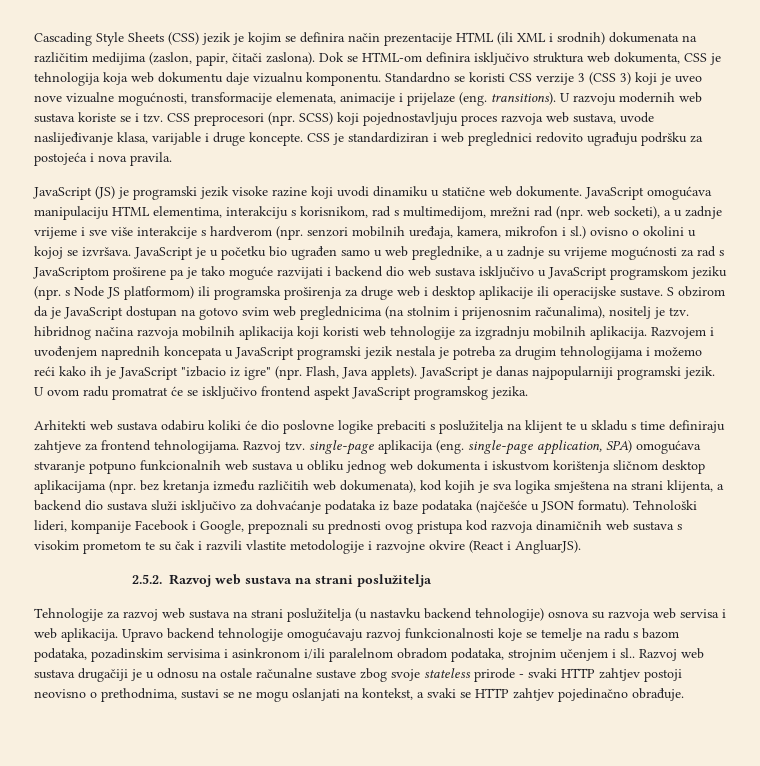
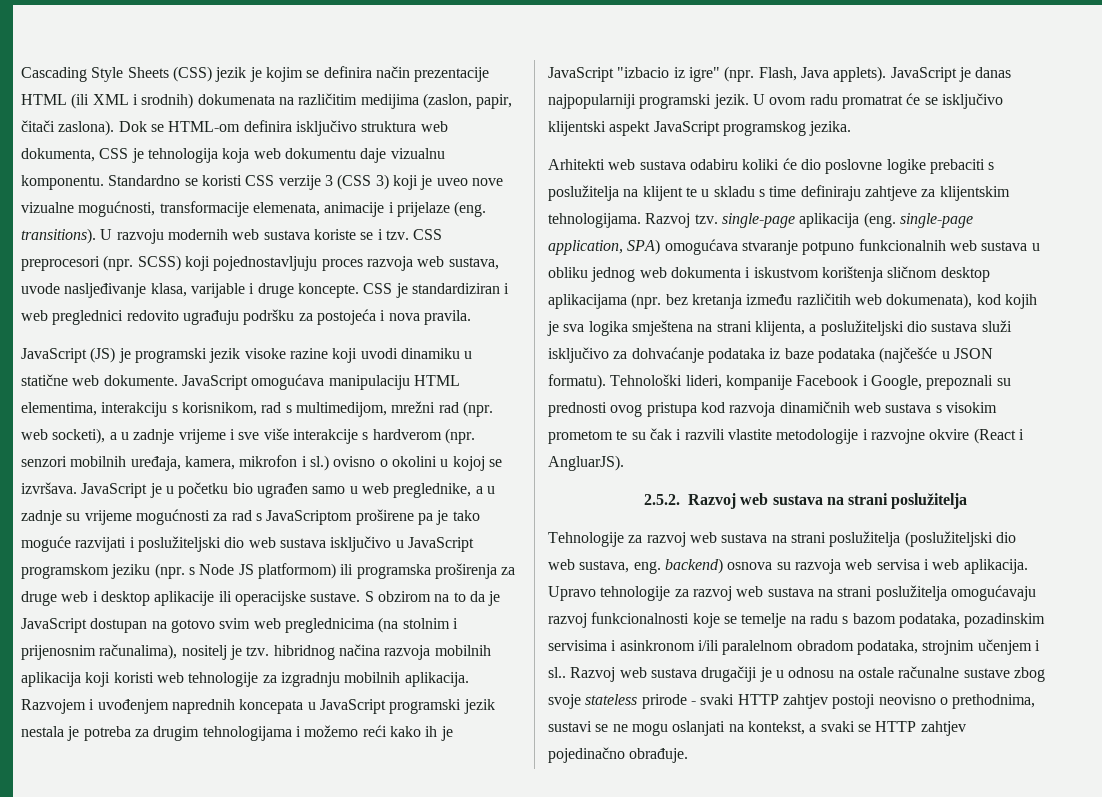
- SCSS) koji pojednostavljuju proces razvoja web sustava, uvode naslijeđivanje klasa, varijable i druge koncepte.
+ SCSS) koji pojednostavljuju proces razvoja web sustava, uvode nasljeđivanje klasa, varijable i druge koncepte.
- JavaScript je u početku bio ugrađen samo u web preglednike, a u zadnje su vrijeme mogućnosti za rad s JavaScriptom proširene pa je tako moguće razvijati i backend dio web sustava isključivo u JavaScript programskom jeziku (npr. s Node JS platformom) ili programska proširenja za druge web i desktop aplikacije ili operacijske sustave.
+ JavaScript je u početku bio ugrađen samo u web preglednike, a u zadnje su vrijeme mogućnosti za rad s JavaScriptom proširene pa je tako moguće razvijati i poslužiteljski dio web sustava isključivo u JavaScript programskom jeziku (npr. s Node JS platformom) ili programska proširenja za druge web i desktop aplikacije ili operacijske sustave.
- S obzirom da je JavaScript dostupan na gotovo svim web preglednicima (na stolnim i prijenosnim računalima), nositelj je tzv. hibridnog načina razvoja mobilnih aplikacija koji koristi web tehnologije za izgradnju mobilnih aplikacija.
+ S obzirom na to da je JavaScript dostupan na gotovo svim web preglednicima (na stolnim i prijenosnim računalima), nositelj je tzv. hibridnog načina razvoja mobilnih aplikacija koji koristi web tehnologije za izgradnju mobilnih aplikacija.
- U ovom radu promatrat će se isključivo frontend aspekt JavaScript programskog jezika.
+ U ovom radu promatrat će se isključivo klijentski aspekt JavaScript programskog jezika.
- Arhitekti web sustava odabiru koliki će dio poslovne logike prebaciti s poslužitelja na klijent te u skladu s time definiraju zahtjeve za frontend tehnologijama.
+ Arhitekti web sustava odabiru koliki će dio poslovne logike prebaciti s poslužitelja na klijent te u skladu s time definiraju zahtjeve za klijentskim tehnologijama.
- Razvoj tzv. single-page aplikacija (eng. single-page application, SPA) omogućava stvaranje potpuno funkcionalnih web sustava u obliku jednog web dokumenta i iskustvom korištenja sličnom desktop aplikacijama (npr. bez kretanja između različitih web dokumenata), kod kojih je sva logika smještena na strani klijenta, a backend dio sustava služi isključivo za dohvaćanje podataka iz baze podataka (najčešće u JSON formatu).
+ Razvoj tzv. single-page aplikacija (eng. single-page application, SPA) omogućava stvaranje potpuno funkcionalnih web sustava u obliku jednog web dokumenta i iskustvom korištenja sličnom desktop aplikacijama (npr. bez kretanja između različitih web dokumenata), kod kojih je sva logika smještena na strani klijenta, a poslužiteljski dio sustava služi isključivo za dohvaćanje podataka iz baze podataka (najčešće u JSON formatu).
- Tehnologije za razvoj web sustava na strani poslužitelja (u nastavku backend tehnologije) osnova su razvoja web servisa i web aplikacija.
+ Tehnologije za razvoj web sustava na strani poslužitelja (poslužiteljski dio web sustava, eng. backend) osnova su razvoja web servisa i web aplikacija.
- Upravo backend tehnologije omogućavaju razvoj funkcionalnosti koje se temelje na radu s bazom podataka, pozadinskim servisima i asinkronom i/ili paralelnom obradom podataka, strojnim učenjem i sl..
+ Upravo tehnologije za razvoj web sustava na strani poslužitelja omogućavaju razvoj funkcionalnosti koje se temelje na radu s bazom podataka, pozadinskim servisima i asinkronom i/ili paralelnom obradom podataka, strojnim učenjem i sl..

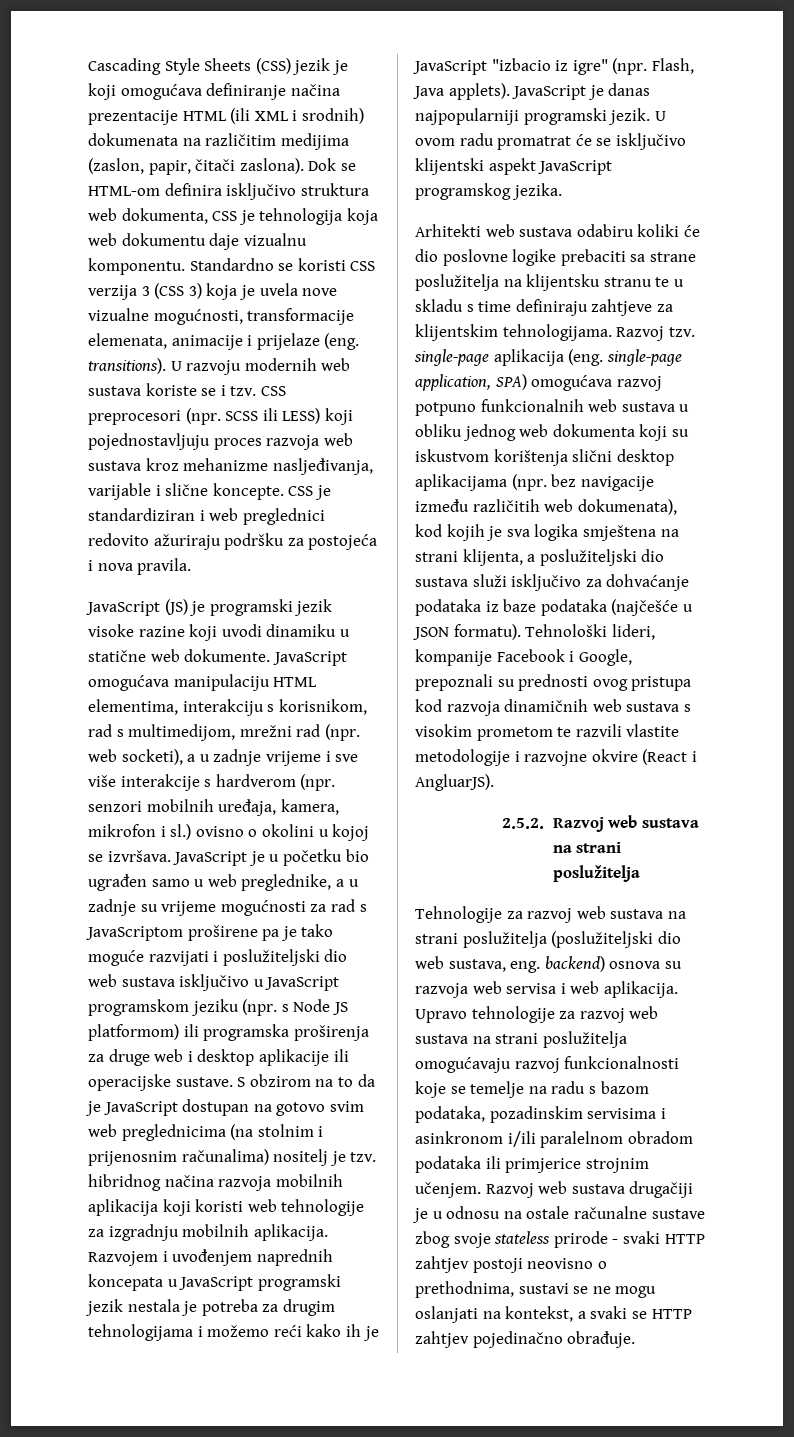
- Cascading Style Sheets (CSS) jezik je kojim se definira način prezentacije HTML (ili XML i srodnih) dokumenata na različitim medijima (zaslon, papir, čitači zaslona).
+ Cascading Style Sheets (CSS) jezik je koji omogućava definiranje načina prezentacije HTML (ili XML i srodnih) dokumenata na različitim medijima (zaslon, papir, čitači zaslona).
- Standardno se koristi CSS verzije 3 (CSS 3) koji je uveo nove vizualne mogućnosti, transformacije elemenata, animacije i prijelaze (eng. transitions).
+ Standardno se koristi CSS verzija 3 (CSS 3) koja je uvela nove vizualne mogućnosti, transformacije elemenata, animacije i prijelaze (eng. transitions).
- SCSS) koji pojednostavljuju proces razvoja web sustava, uvode nasljeđivanje klasa, varijable i druge koncepte.
+ SCSS ili LESS) koji pojednostavljuju proces razvoja web sustava kroz mehanizme nasljeđivanja, varijable i slične koncepte.
- CSS je standardiziran i web preglednici redovito ugrađuju podršku za postojeća i nova pravila.
+ CSS je standardiziran i web preglednici redovito ažuriraju podršku za postojeća i nova pravila.
- S obzirom na to da je JavaScript dostupan na gotovo svim web preglednicima (na stolnim i prijenosnim računalima), nositelj je tzv. hibridnog načina razvoja mobilnih aplikacija koji koristi web tehnologije za izgradnju mobilnih aplikacija.
+ S obzirom na to da je JavaScript dostupan na gotovo svim web preglednicima (na stolnim i prijenosnim računalima) nositelj je tzv. hibridnog načina razvoja mobilnih aplikacija koji koristi web tehnologije za izgradnju mobilnih aplikacija.
- Arhitekti web sustava odabiru koliki će dio poslovne logike prebaciti s poslužitelja na klijent te u skladu s time definiraju zahtjeve za klijentskim tehnologijama.
+ Arhitekti web sustava odabiru koliki će dio poslovne logike prebaciti sa strane poslužitelja na klijentsku stranu te u skladu s time definiraju zahtjeve za klijentskim tehnologijama.
- Razvoj tzv. single-page aplikacija (eng. single-page application, SPA) omogućava stvaranje potpuno funkcionalnih web sustava u obliku jednog web dokumenta i iskustvom korištenja sličnom desktop aplikacijama (npr. bez kretanja između različitih web dokumenata), kod kojih je sva logika smještena na strani klijenta, a poslužiteljski dio sustava služi isključivo za dohvaćanje podataka iz baze podataka (najčešće u JSON formatu).
+ Razvoj tzv. single-page aplikacija (eng. single-page application, SPA) omogućava razvoj potpuno funkcionalnih web sustava u obliku jednog web dokumenta koji su iskustvom korištenja slični desktop aplikacijama (npr. bez navigacije između različitih web dokumenata), kod kojih je sva logika smještena na strani klijenta, a poslužiteljski dio sustava služi isključivo za dohvaćanje podataka iz baze podataka (najčešće u JSON formatu).
- Tehnološki lideri, kompanije Facebook i Google, prepoznali su prednosti ovog pristupa kod razvoja dinamičnih web sustava s visokim prometom te su čak i razvili vlastite metodologije i razvojne okvire (React i AngluarJS).
+ Tehnološki lideri, kompanije Facebook i Google, prepoznali su prednosti ovog pristupa kod razvoja dinamičnih web sustava s visokim prometom te razvili vlastite metodologije i razvojne okvire (React i AngluarJS).
- Upravo tehnologije za razvoj web sustava na strani poslužitelja omogućavaju razvoj funkcionalnosti koje se temelje na radu s bazom podataka, pozadinskim servisima i asinkronom i/ili paralelnom obradom podataka, strojnim učenjem i sl..
+ Upravo tehnologije za razvoj web sustava na strani poslužitelja omogućavaju razvoj funkcionalnosti koje se temelje na radu s bazom podataka, pozadinskim servisima i asinkronom i/ili paralelnom obradom podataka ili primjerice strojnim učenjem.

